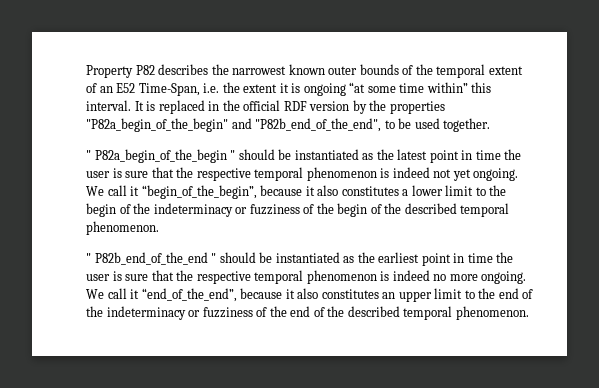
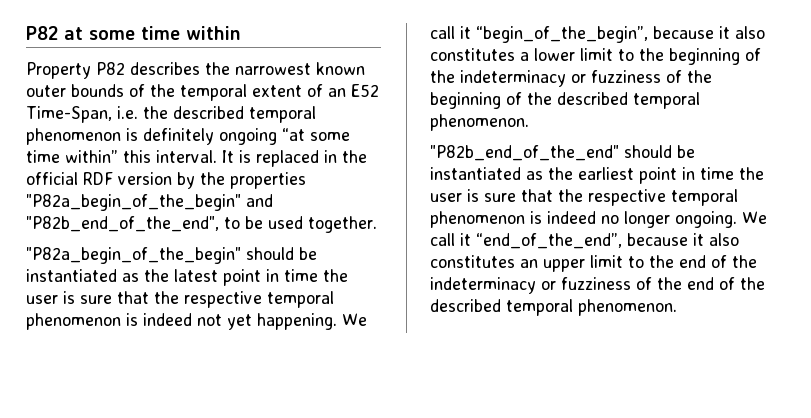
+ P82 at some time within
- Property P82 describes the narrowest known outer bounds of the temporal extent of an E52 Time-Span, i.e. the extent it is ongoing “at some time within” this interval.
+ Property P82 describes the narrowest known outer bounds of the temporal extent of an E52 Time-Span, i.e. the described temporal phenomenon is definitely ongoing “at some time within” this interval.
- " P82a_begin_of_the_begin " should be instantiated as the latest point in time the user is sure that the respective temporal phenomenon is indeed not yet ongoing.
+ "P82a_begin_of_the_begin" should be instantiated as the latest point in time the user is sure that the respective temporal phenomenon is indeed not yet happening.
- We call it “begin_of_the_begin”, because it also constitutes a lower limit to the begin of the indeterminacy or fuzziness of the begin of the described temporal phenomenon.
+ We call it “begin_of_the_begin”, because it also constitutes a lower limit to the beginning of the indeterminacy or fuzziness of the beginning of the described temporal phenomenon.
- " P82b_end_of_the_end " should be instantiated as the earliest point in time the user is sure that the respective temporal phenomenon is indeed no more ongoing.
+ "P82b_end_of_the_end" should be instantiated as the earliest point in time the user is sure that the respective temporal phenomenon is indeed no longer ongoing.

